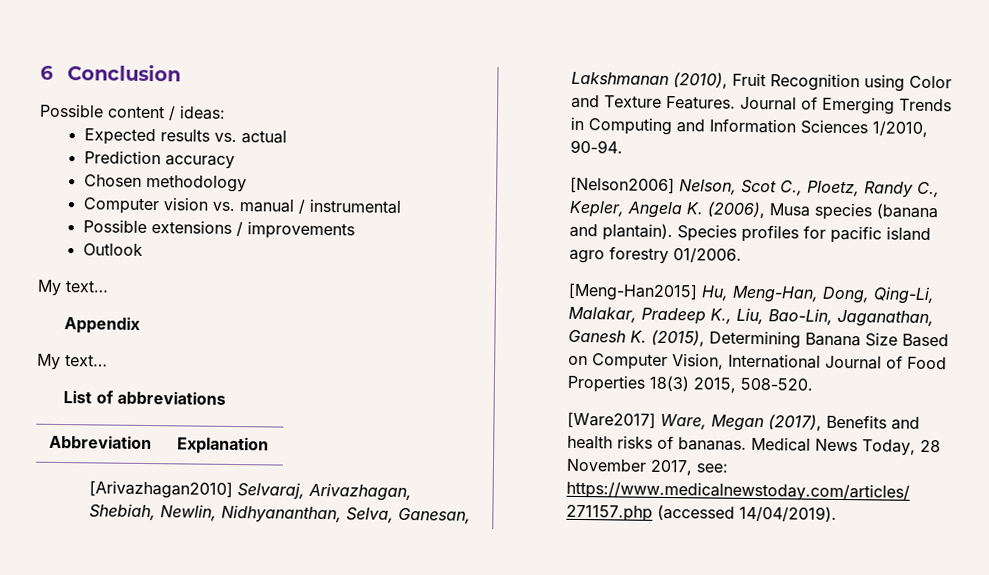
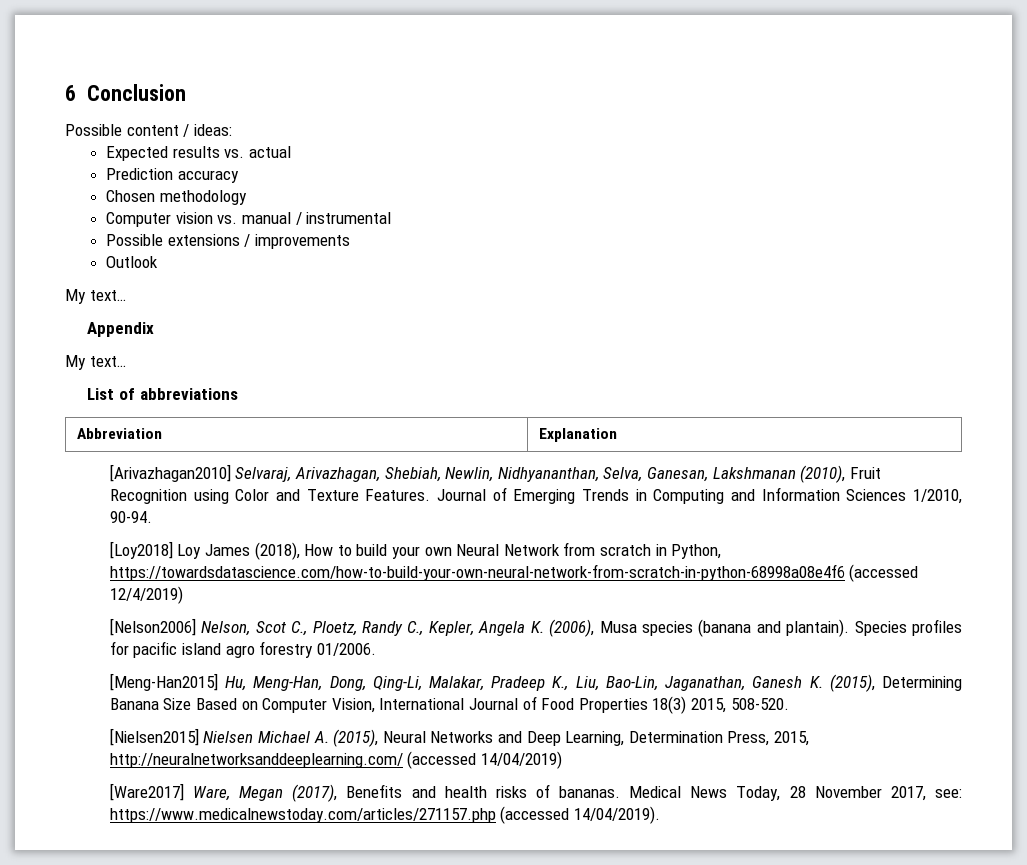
+ [Loy2018] Loy James (2018), How to build your own Neural Network from scratch in Python, https://towardsdatascience.com/how-to-build-your-own-neural-network-from-scratch-in-python-68998a08e4f6 (accessed 12/4/2019)
+ [Nielsen2015] Nielsen Michael A. (2015), Neural Networks and Deep Learning, Determination Press, 2015, http://neuralnetworksanddeeplearning.com/ (accessed 14/04/2019)

